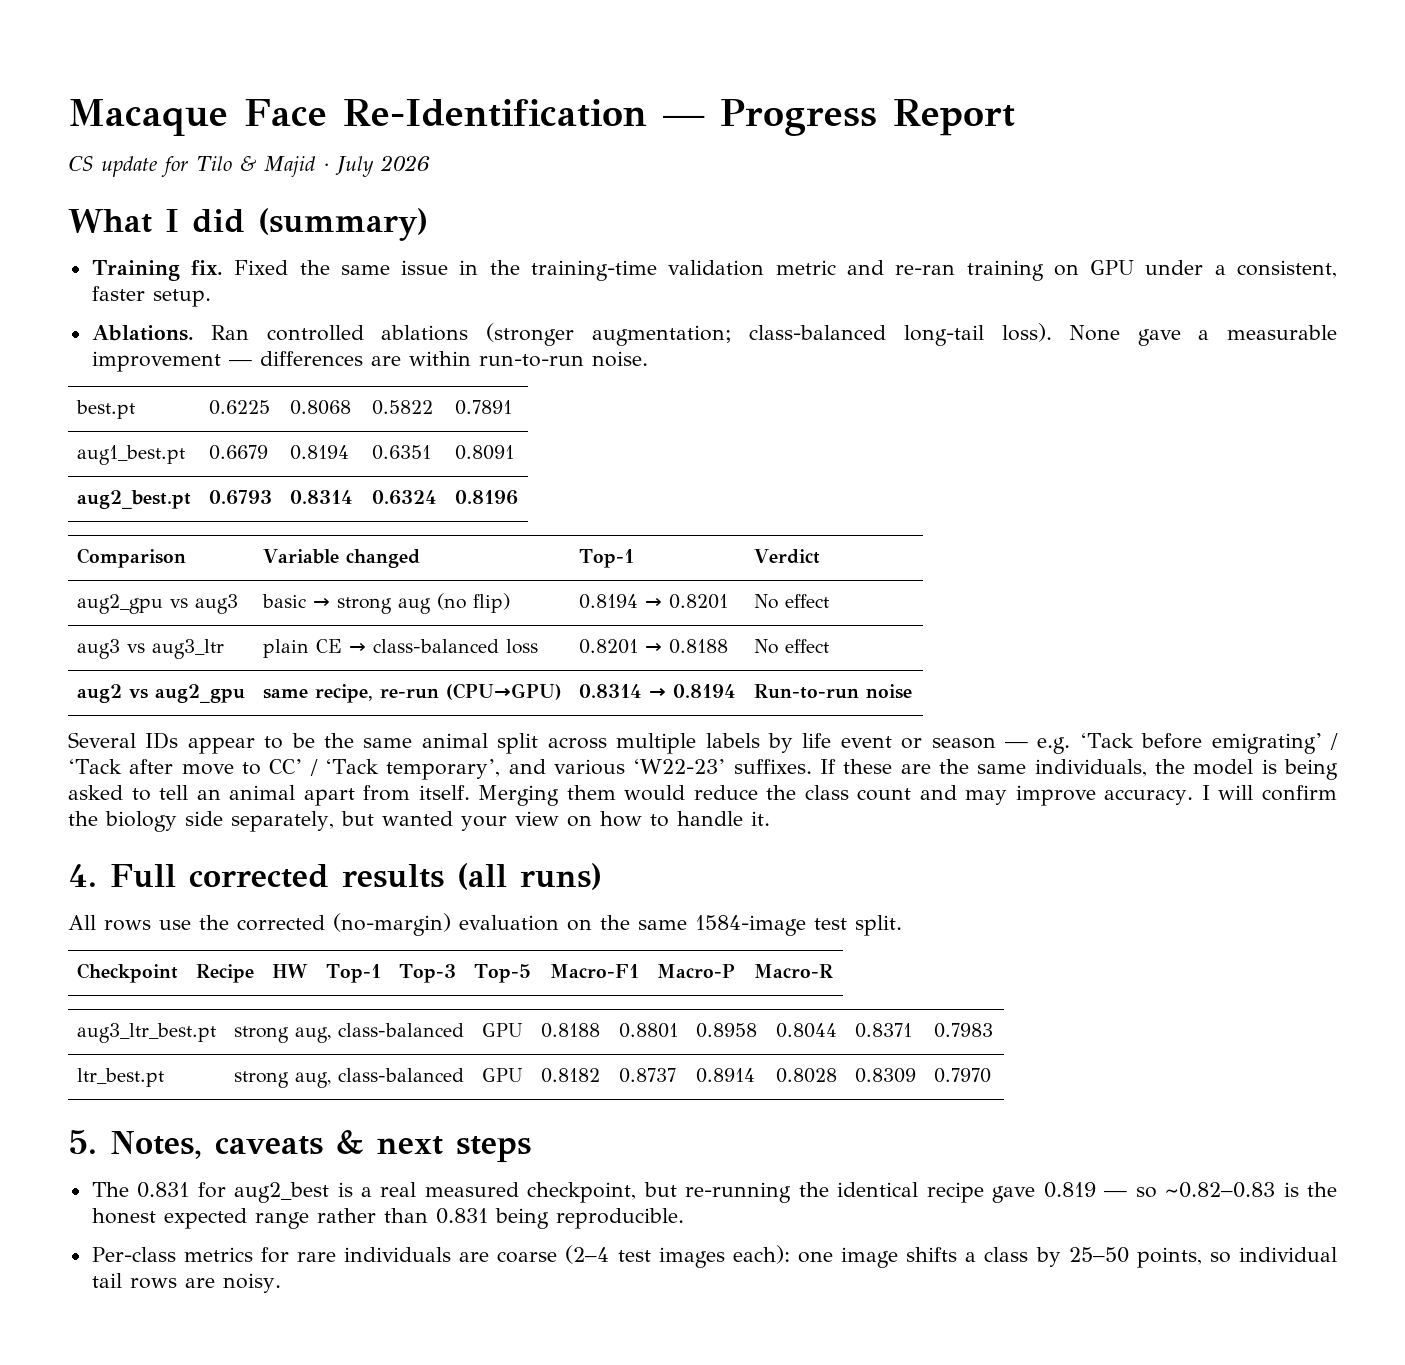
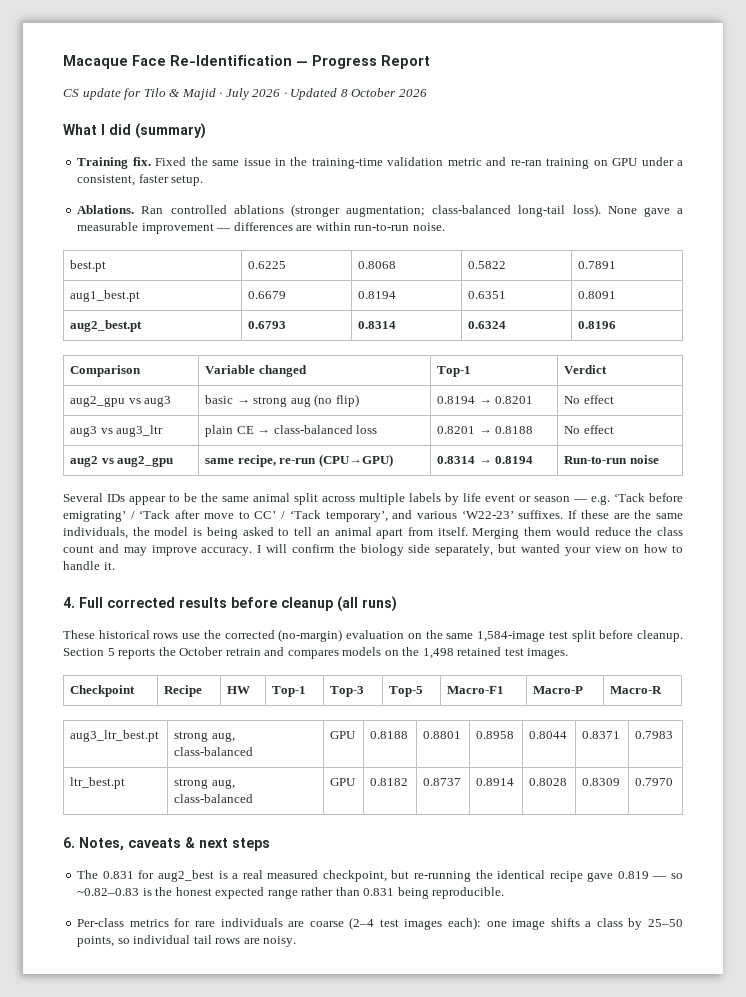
- CS update for Tilo & Majid · July 2026
+ CS update for Tilo & Majid · July 2026 · Updated 8 October 2026
- 4. Full corrected results (all runs)
+ 4. Full corrected results before cleanup (all runs)
- All rows use the corrected (no-margin) evaluation on the same 1584-image test split.
+ These historical rows use the corrected (no-margin) evaluation on the same 1,584-image test split before cleanup. Section 5 reports the October retrain and compares models on the 1,498 retained test images.
- 5. Notes, caveats & next steps
+ 6. Notes, caveats & next steps

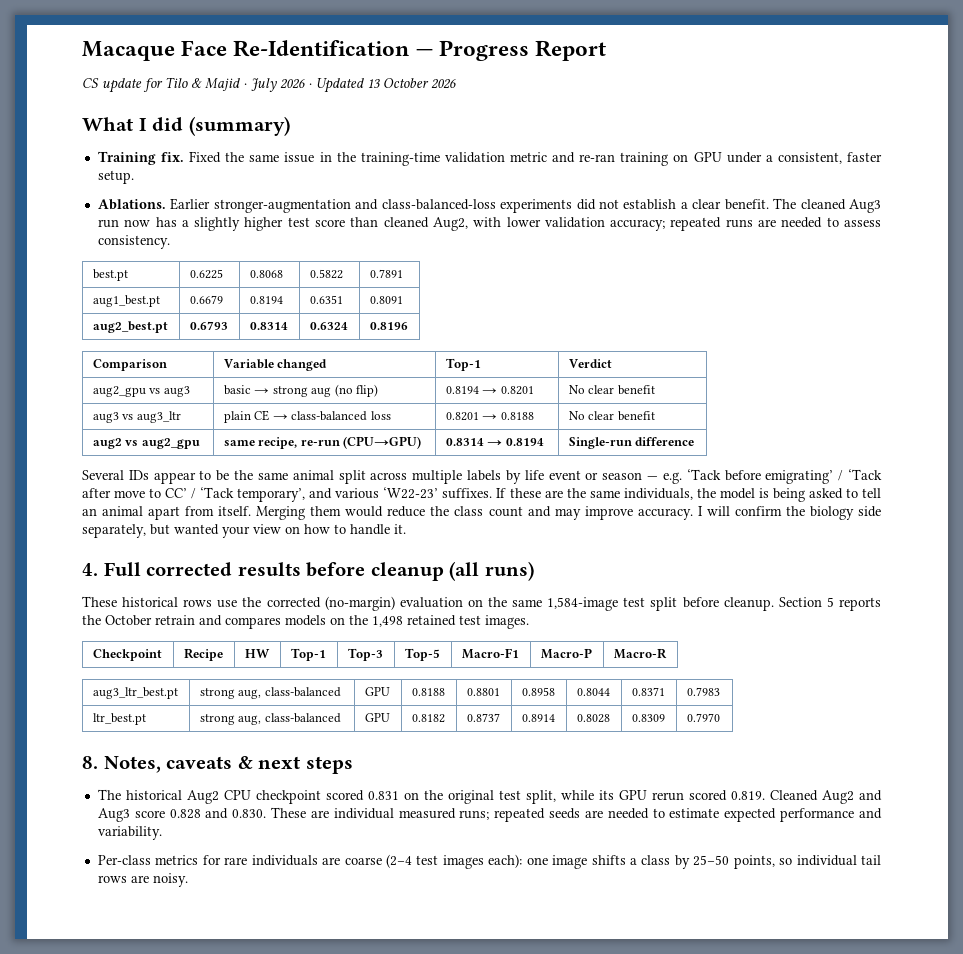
- CS update for Tilo & Majid · July 2026 · Updated 8 October 2026
+ CS update for Tilo & Majid · July 2026 · Updated 13 October 2026
- Ran controlled ablations (stronger augmentation; class-balanced long-tail loss). None gave a measurable improvement — differences are within run-to-run noise.
+ Earlier stronger-augmentation and class-balanced-loss experiments did not establish a clear benefit. The cleaned Aug3 run now has a slightly higher test score than cleaned Aug2, with lower validation accuracy; repeated runs are needed to assess consistency.
- aug2_gpu vs aug3 | basic → strong aug (no flip) | 0.8194 → 0.8201 | No effect
+ aug2_gpu vs aug3 | basic → strong aug (no flip) | 0.8194 → 0.8201 | No clear benefit
- aug3 vs aug3_ltr | plain CE → class-balanced loss | 0.8201 → 0.8188 | No effect
+ aug3 vs aug3_ltr | plain CE → class-balanced loss | 0.8201 → 0.8188 | No clear benefit
- aug2 vs aug2_gpu | same recipe, re-run (CPU→GPU) | 0.8314 → 0.8194 | Run-to-run noise
+ aug2 vs aug2_gpu | same recipe, re-run (CPU→GPU) | 0.8314 → 0.8194 | Single-run difference
- 6. Notes, caveats & next steps
+ 8. Notes, caveats & next steps
- The 0.831 for aug2_best is a real measured checkpoint, but re-running the identical recipe gave 0.819 — so ~0.82–0.83 is the honest expected range rather than 0.831 being reproducible.
+ The historical Aug2 CPU checkpoint scored 0.831 on the original test split, while its GPU rerun scored 0.819. Cleaned Aug2 and Aug3 score 0.828 and 0.830. These are individual measured runs; repeated seeds are needed to estimate expected performance and variability.

